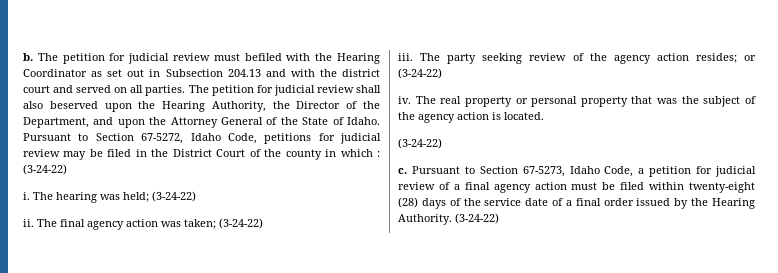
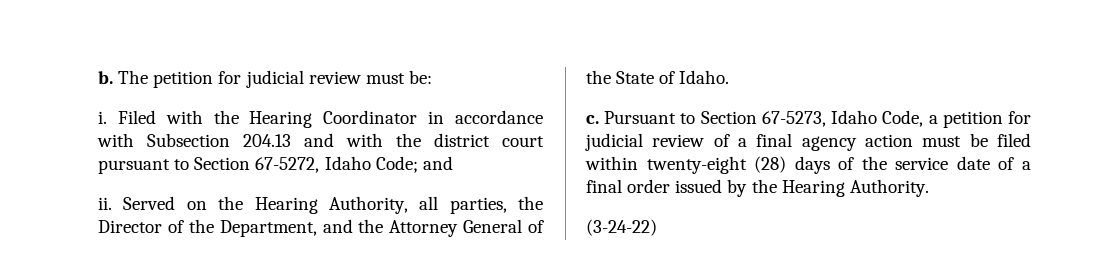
- The petition for judicial review must befiled with the Hearing Coordinator as set out in Subsection 204.13 and with the district court and served on all parties. The petition for judicial review shall also beserved upon the Hearing Authority, the Director of the Department, and upon the Attorney General of the State of Idaho. Pursuant to Section 67-5272, Idaho Code, petitions for judicial review may be filed in the District Court of the county in which : (3-24-22)
- i. The hearing was held; (3-24-22)
- ii. The final agency action was taken; (3-24-22)
- iii. The party seeking review of the agency action resides; or (3-24-22)
- iv. The real property or personal property that was the subject of the agency action is located.
- (3-24-22)
+ The petition for judicial review must be:
+ i. Filed with the Hearing Coordinator in accordance with Subsection 204.13 and with the district court pursuant to Section 67-5272, Idaho Code; and
+ ii. Served on the Hearing Authority, all parties, the Director of the Department, and the Attorney General of the State of Idaho.
- Pursuant to Section 67-5273, Idaho Code, a petition for judicial review of a final agency action must be filed within twenty-eight (28) days of the service date of a final order issued by the Hearing Authority. (3-24-22)
+ Pursuant to Section 67-5273, Idaho Code, a petition for judicial review of a final agency action must be filed within twenty-eight (28) days of the service date of a final order issued by the Hearing Authority.
+ (3-24-22)

